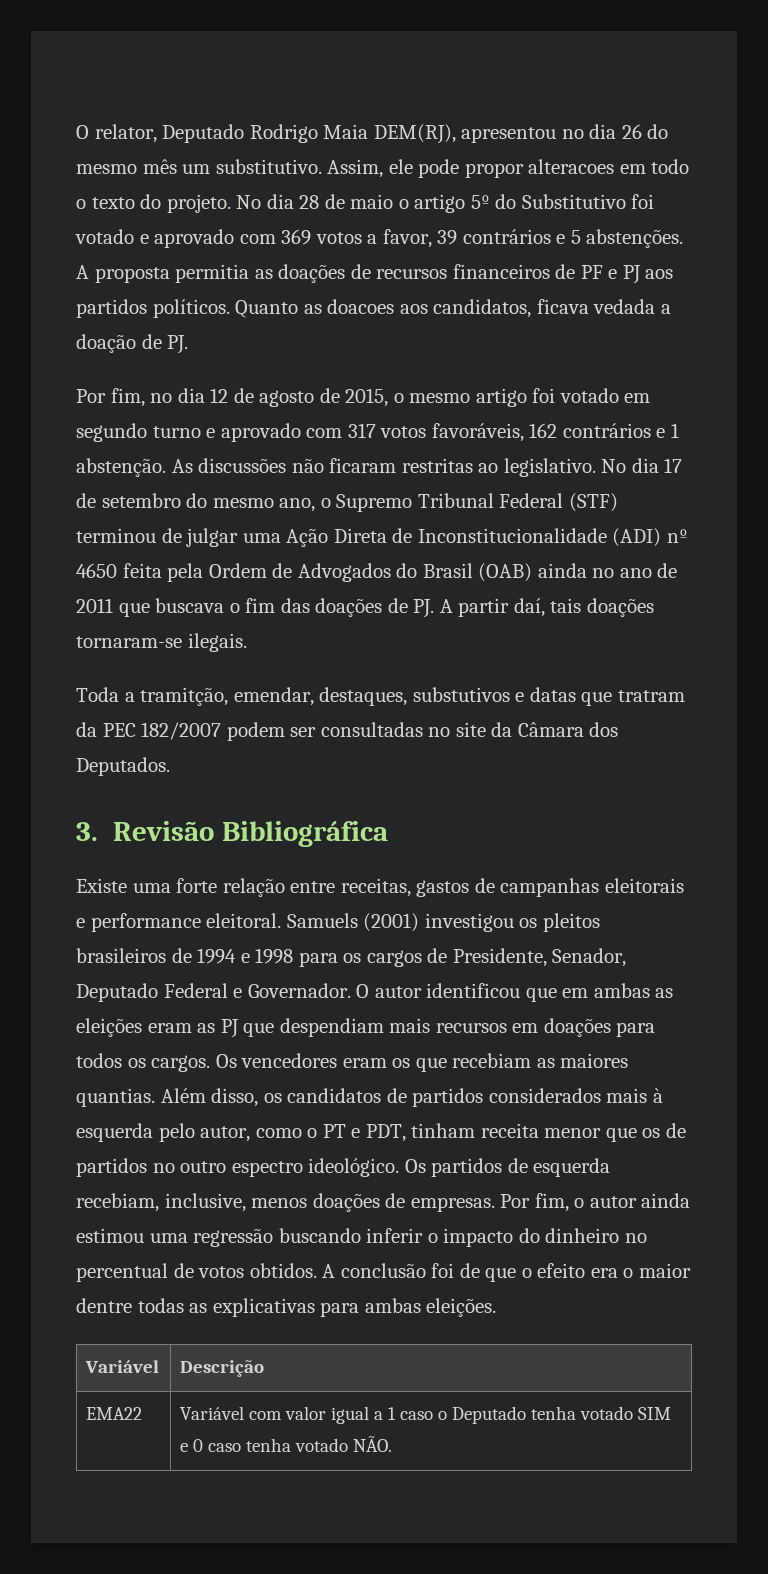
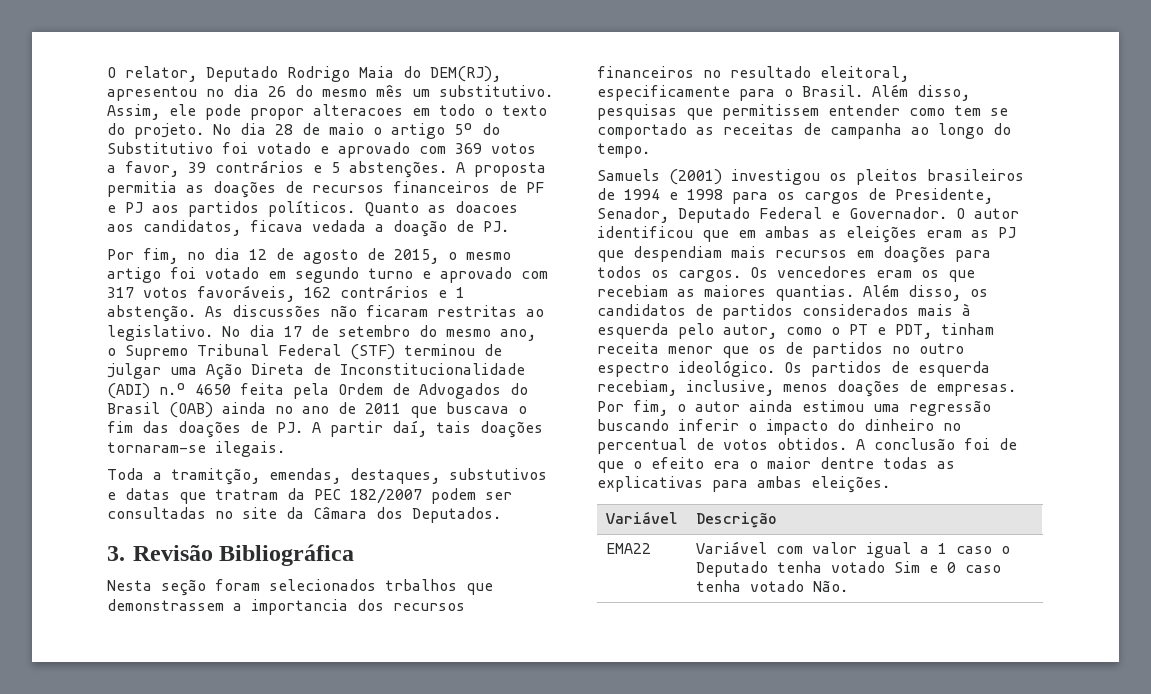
- O relator, Deputado Rodrigo Maia DEM(RJ), apresentou no dia 26 do mesmo mês um substitutivo.
+ O relator, Deputado Rodrigo Maia do DEM(RJ), apresentou no dia 26 do mesmo mês um substitutivo.
- No dia 17 de setembro do mesmo ano, o Supremo Tribunal Federal (STF) terminou de julgar uma Ação Direta de Inconstitucionalidade (ADI) nº 4650 feita pela Ordem de Advogados do Brasil (OAB) ainda no ano de 2011 que buscava o fim das doações de PJ. A partir daí, tais doações tornaram-se ilegais.
+ No dia 17 de setembro do mesmo ano, o Supremo Tribunal Federal (STF) terminou de julgar uma Ação Direta de Inconstitucionalidade (ADI) n.º 4650 feita pela Ordem de Advogados do Brasil (OAB) ainda no ano de 2011 que buscava o fim das doações de PJ. A partir daí, tais doações tornaram-se ilegais.
- Toda a tramitção, emendar, destaques, substutivos e datas que tratram da PEC 182/2007 podem ser consultadas no site da Câmara dos Deputados.
+ Toda a tramitção, emendas, destaques, substutivos e datas que tratram da PEC 182/2007 podem ser consultadas no site da Câmara dos Deputados.
- Existe uma forte relação entre receitas, gastos de campanhas eleitorais e performance eleitoral. Samuels (2001) investigou os pleitos brasileiros de 1994 e 1998 para os cargos de Presidente, Senador, Deputado Federal e Governador.
+ Nesta seção foram selecionados trbalhos que demonstrassem a importancia dos recursos financeiros no resultado eleitoral, especificamente para o Brasil. Além disso, pesquisas que permitissem entender como tem se comportado as receitas de campanha ao longo do tempo.
+ Samuels (2001) investigou os pleitos brasileiros de 1994 e 1998 para os cargos de Presidente, Senador, Deputado Federal e Governador.
- EMA22 | Variável com valor igual a 1 caso o Deputado tenha votado SIM e 0 caso tenha votado NÃO.
+ EMA22 | Variável com valor igual a 1 caso o Deputado tenha votado Sim e 0 caso tenha votado Não.

